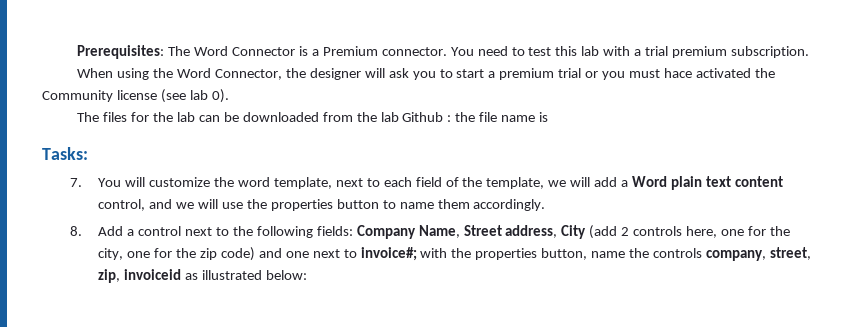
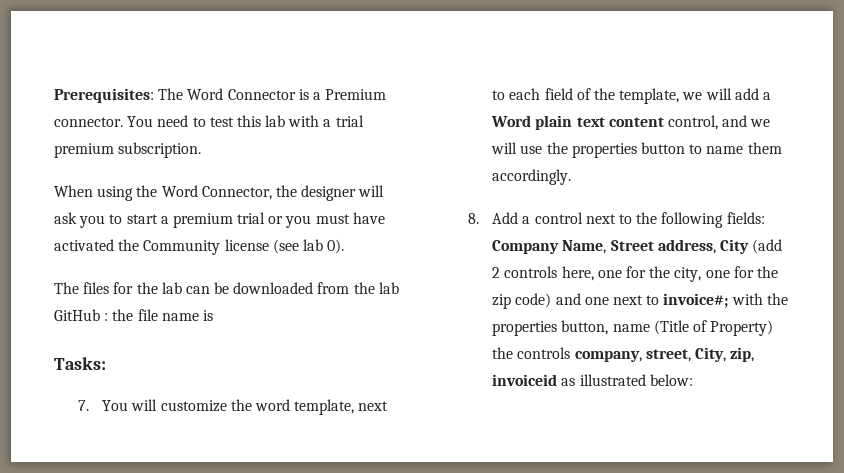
- When using the Word Connector, the designer will ask you to start a premium trial or you must hace activated the Community license (see lab 0).
+ When using the Word Connector, the designer will ask you to start a premium trial or you must have activated the Community license (see lab 0).
- The files for the lab can be downloaded from the lab Github : the file name is
+ The files for the lab can be downloaded from the lab GitHub : the file name is
- 8. Add a control next to the following fields: Company Name, Street address, City (add 2 controls here, one for the city, one for the zip code) and one next to invoice#; with the properties button, name the controls company, street, zip, invoiceid as illustrated below:
+ 8. Add a control next to the following fields: Company Name, Street address, City (add 2 controls here, one for the city, one for the zip code) and one next to invoice#; with the properties button, name (Title of Property) the controls company, street, City, zip, invoiceid as illustrated below:

